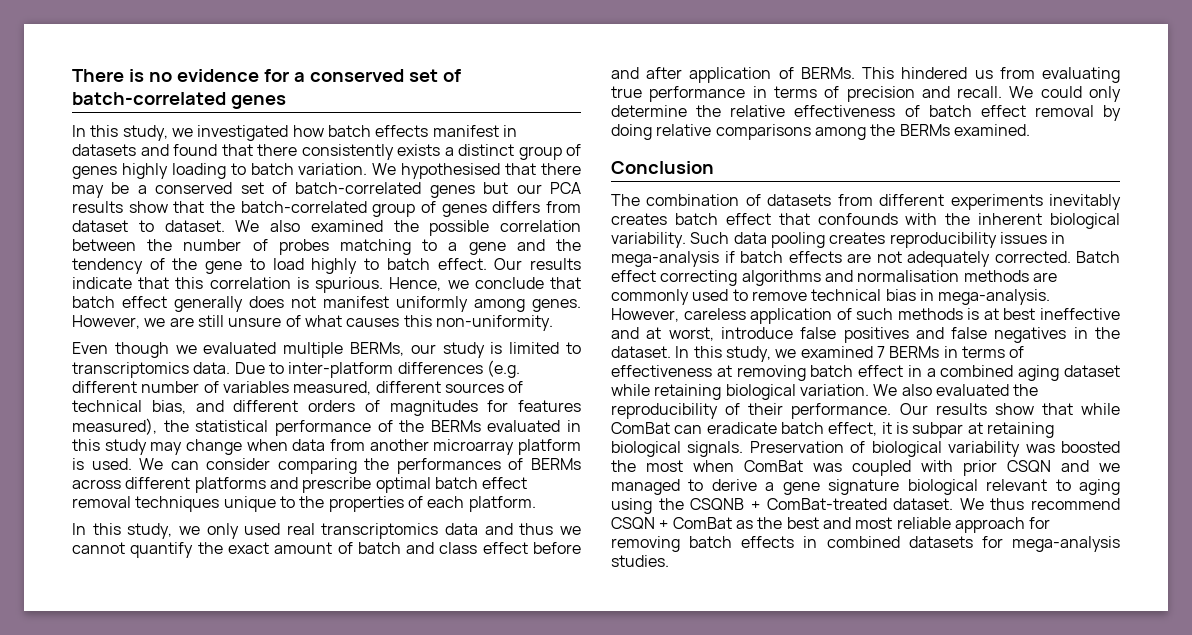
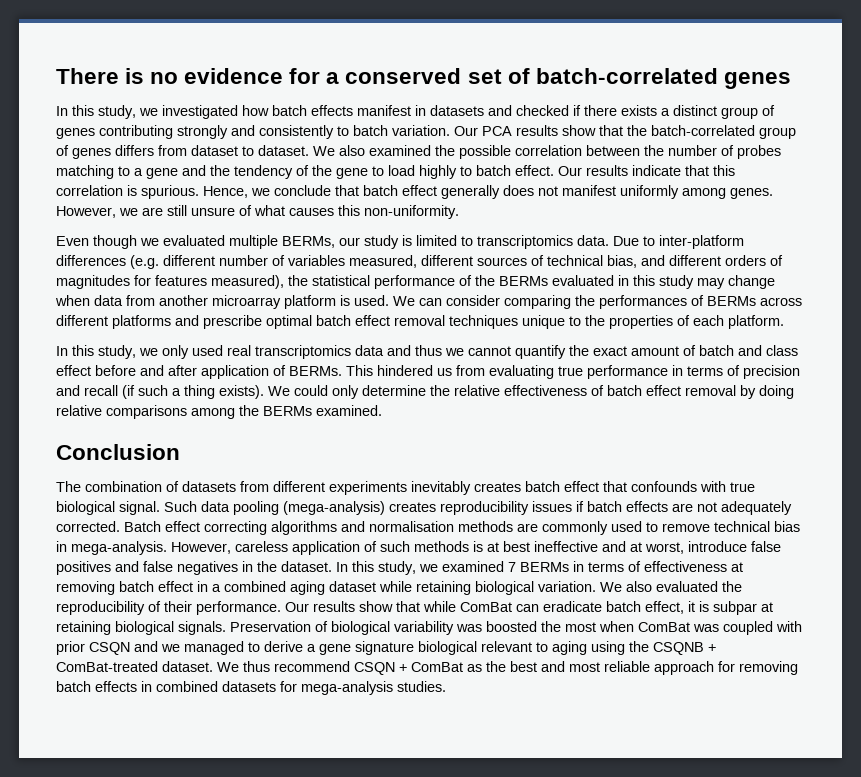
- In this study, we investigated how batch effects manifest in datasets and found that there consistently exists a distinct group of genes highly loading to batch variation. We hypothesised that there may be a conserved set of batch-correlated genes but our PCA results show that the batch-correlated group of genes differs from dataset to dataset.
+ In this study, we investigated how batch effects manifest in datasets and checked if there exists a distinct group of genes contributing strongly and consistently to batch variation. Our PCA results show that the batch-correlated group of genes differs from dataset to dataset.
- This hindered us from evaluating true performance in terms of precision and recall.
+ This hindered us from evaluating true performance in terms of precision and recall (if such a thing exists).
- The combination of datasets from different experiments inevitably creates batch effect that confounds with the inherent biological variability.
+ The combination of datasets from different experiments inevitably creates batch effect that confounds with true biological signal.
- Such data pooling creates reproducibility issues in mega-analysis if batch effects are not adequately corrected.
+ Such data pooling (mega-analysis) creates reproducibility issues if batch effects are not adequately corrected.

